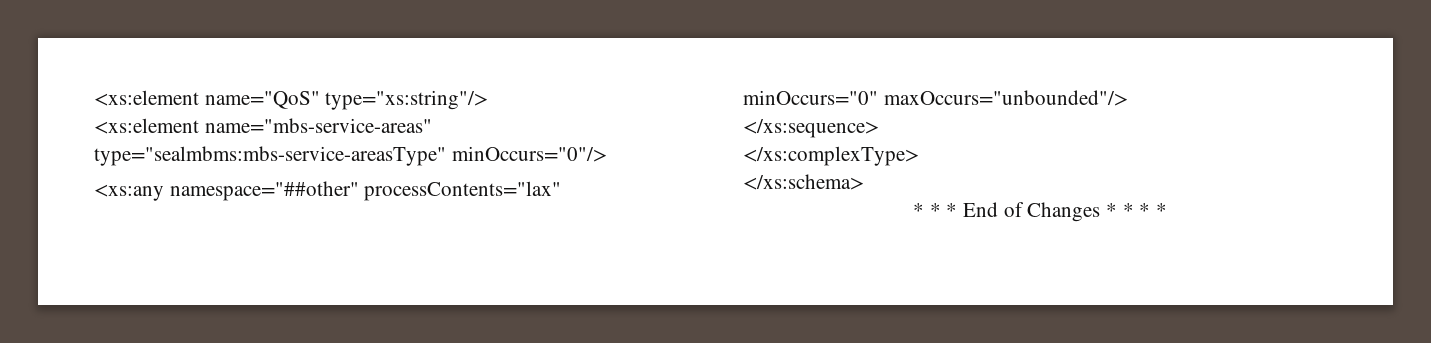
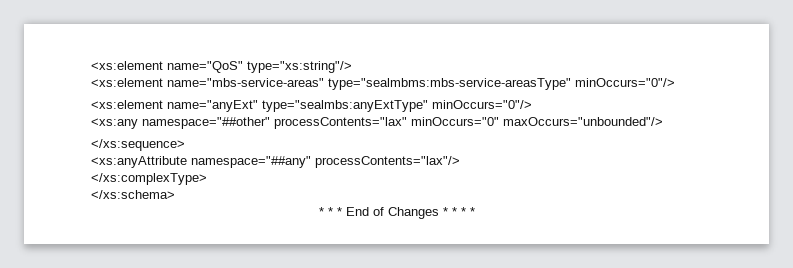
+ <xs:element name="anyExt" type="sealmbs:anyExtType" minOccurs="0"/>
+ <xs:anyAttribute namespace="##any" processContents="lax"/>

